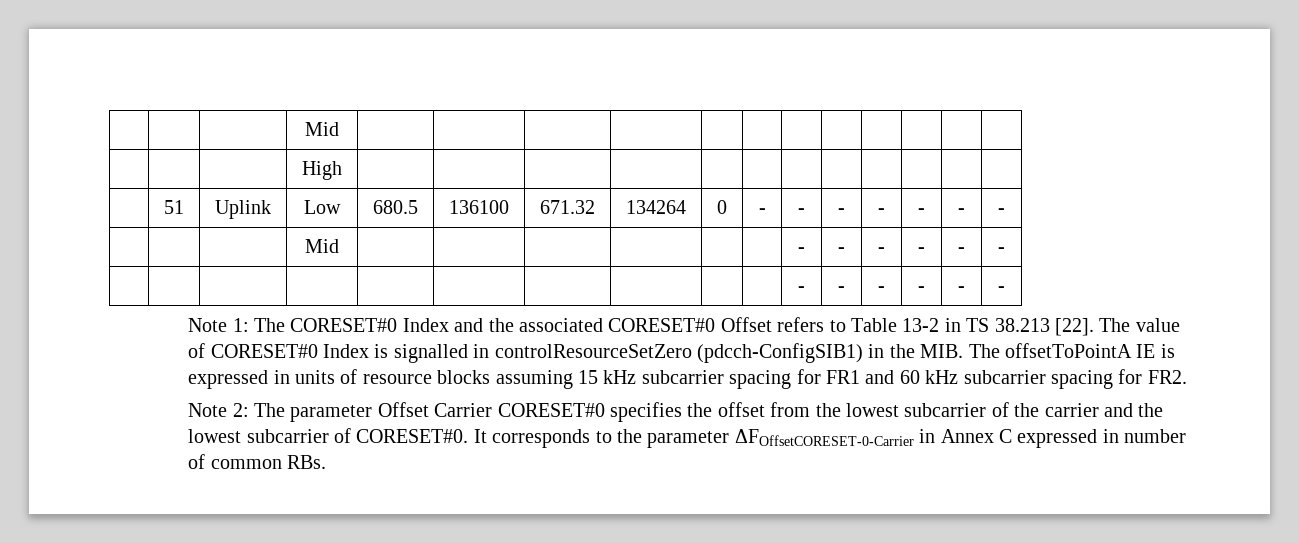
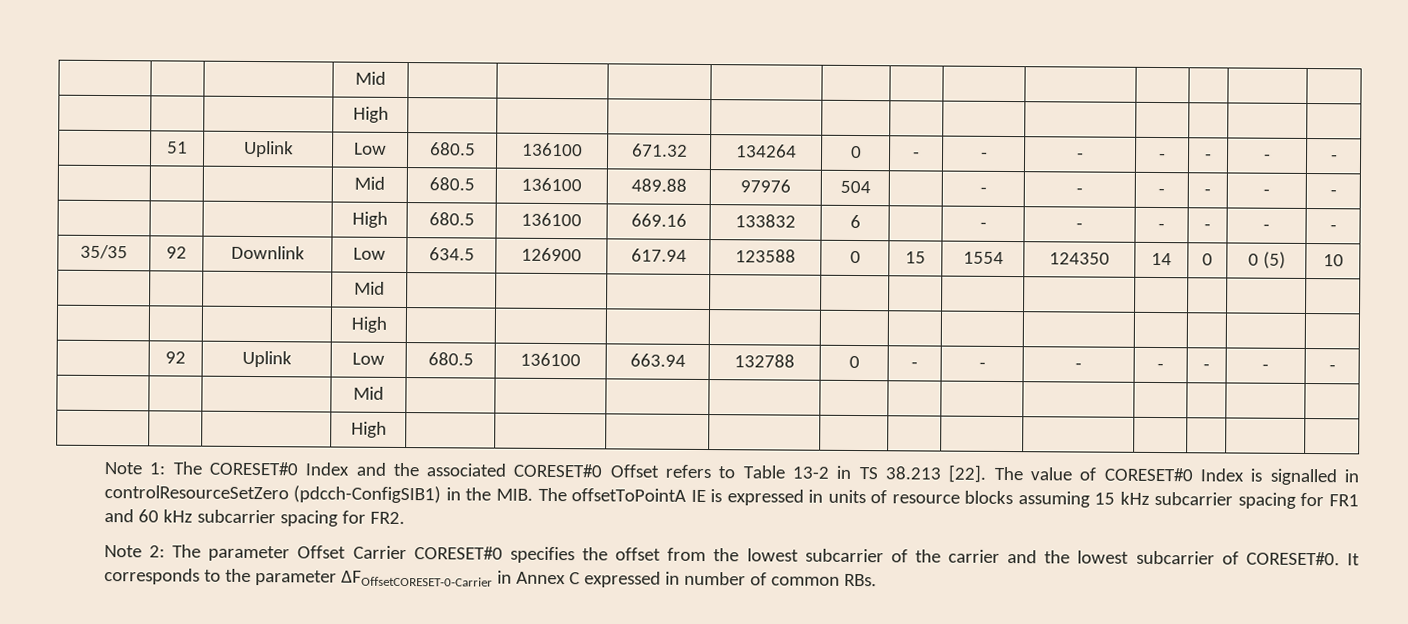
- | | | Mid | | | | | | | - | - | - | - | - | -
- | | | | | | | | | | - | - | - | - | - | -
+ | | | Mid | 680.5 | 136100 | 489.88 | 97976 | 504 | | - | - | - | - | - | -
+ | | | High | 680.5 | 136100 | 669.16 | 133832 | 6 | | - | - | - | - | - | -
+ 35/35 | 92 | Downlink | Low | 634.5 | 126900 | 617.94 | 123588 | 0 | 15 | 1554 | 124350 | 14 | 0 | 0 (5) | 10
+ | | | Mid | | | | | | | | | | | |
+ | | | High | | | | | | | | | | | |
+ | 92 | Uplink | Low | 680.5 | 136100 | 663.94 | 132788 | 0 | - | - | - | - | - | - | -
+ | | | Mid | | | | | | | | | | | |
+ | | | High | | | | | | | | | | | |

